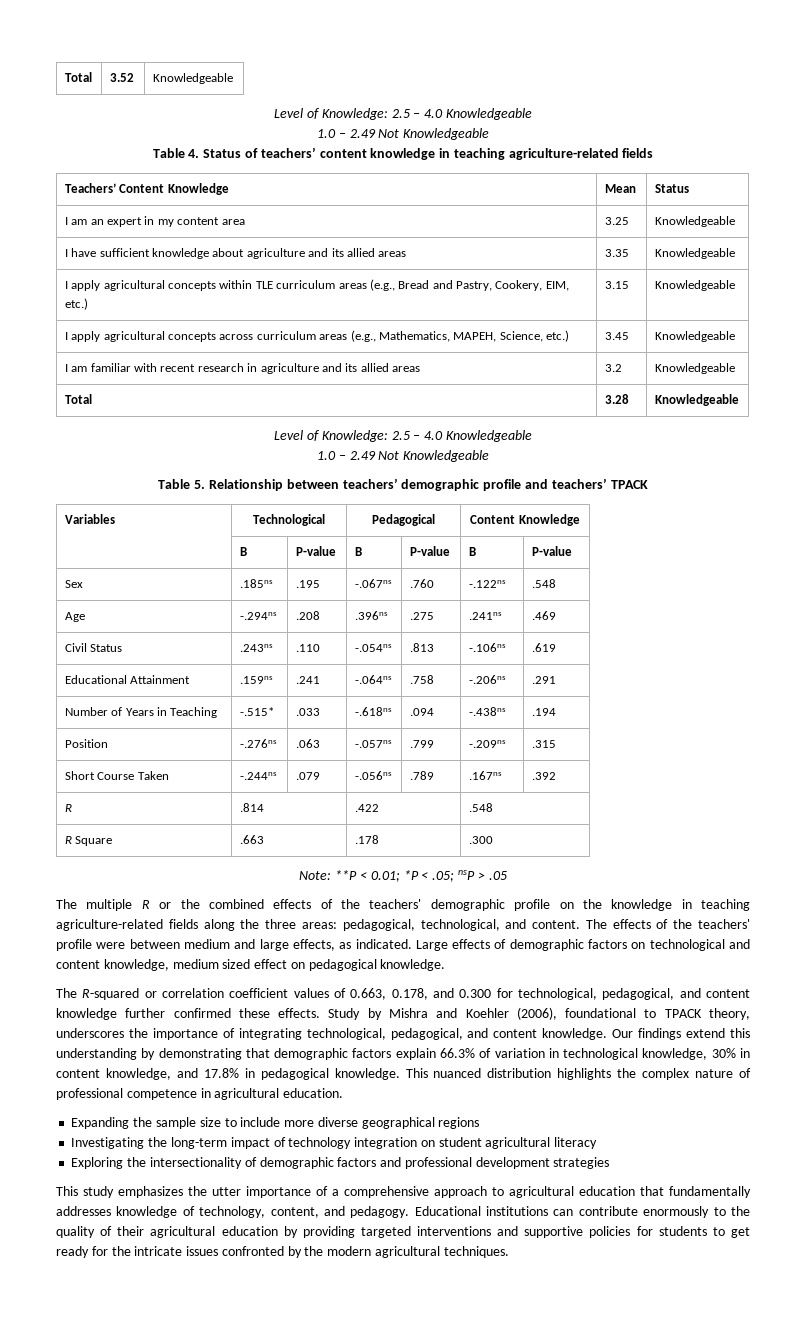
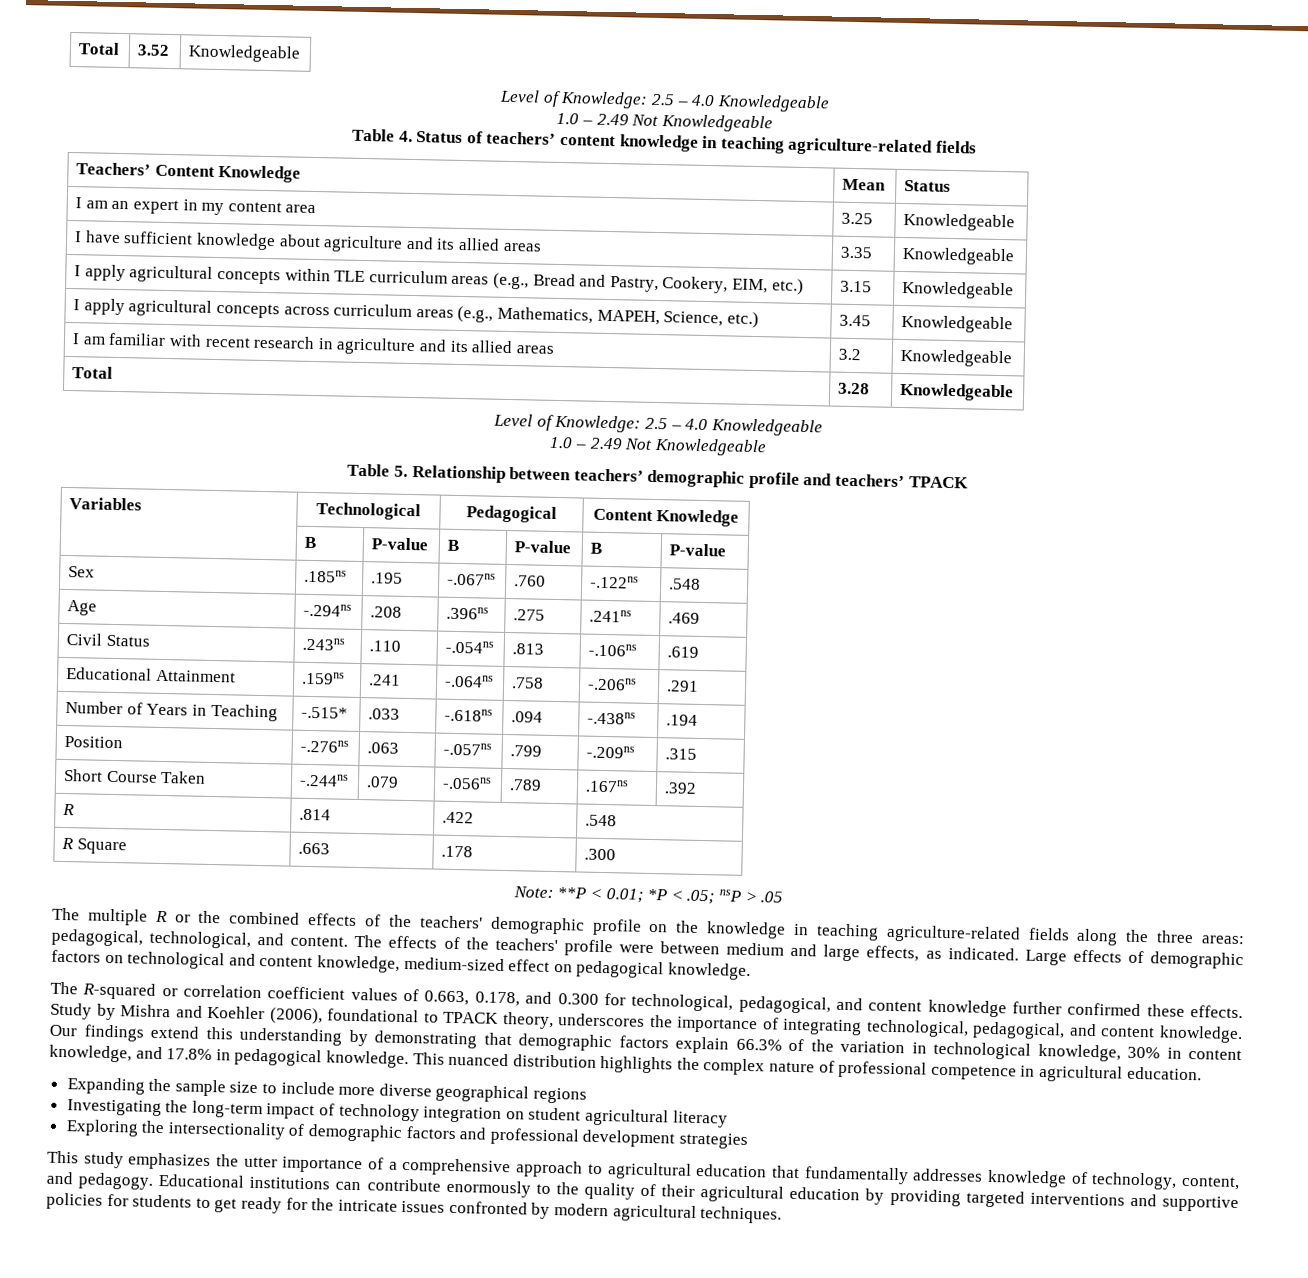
- Large effects of demographic factors on technological and content knowledge, medium sized effect on pedagogical knowledge.
+ Large effects of demographic factors on technological and content knowledge, medium-sized effect on pedagogical knowledge.
- Our findings extend this understanding by demonstrating that demographic factors explain 66.3% of variation in technological knowledge, 30% in content knowledge, and 17.8% in pedagogical knowledge.
+ Our findings extend this understanding by demonstrating that demographic factors explain 66.3% of the variation in technological knowledge, 30% in content knowledge, and 17.8% in pedagogical knowledge.
- Educational institutions can contribute enormously to the quality of their agricultural education by providing targeted interventions and supportive policies for students to get ready for the intricate issues confronted by the modern agricultural techniques.
+ Educational institutions can contribute enormously to the quality of their agricultural education by providing targeted interventions and supportive policies for students to get ready for the intricate issues confronted by modern agricultural techniques.

